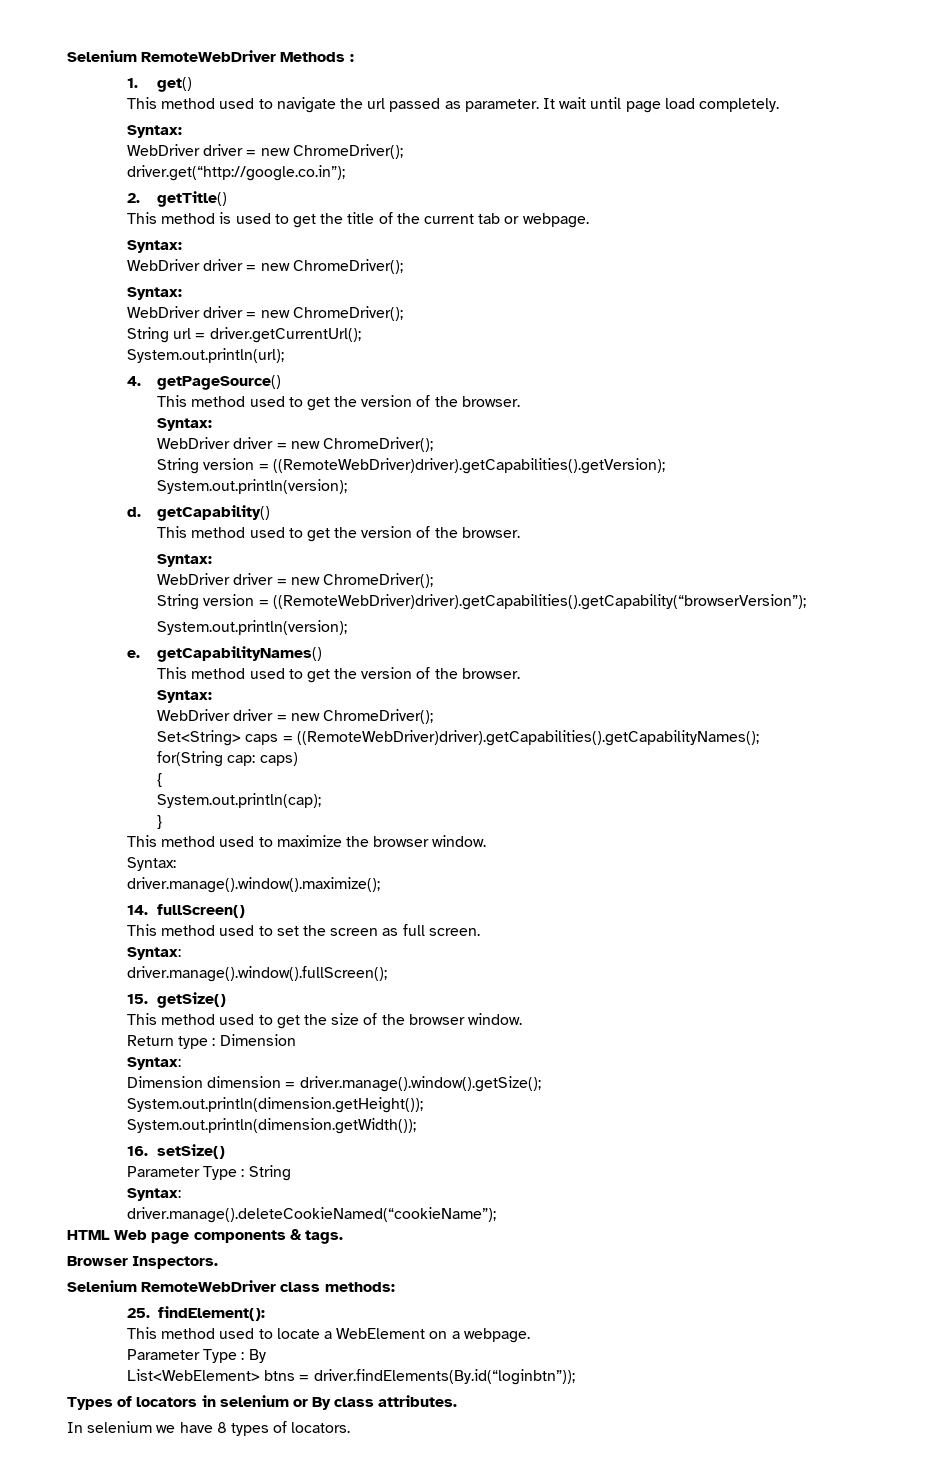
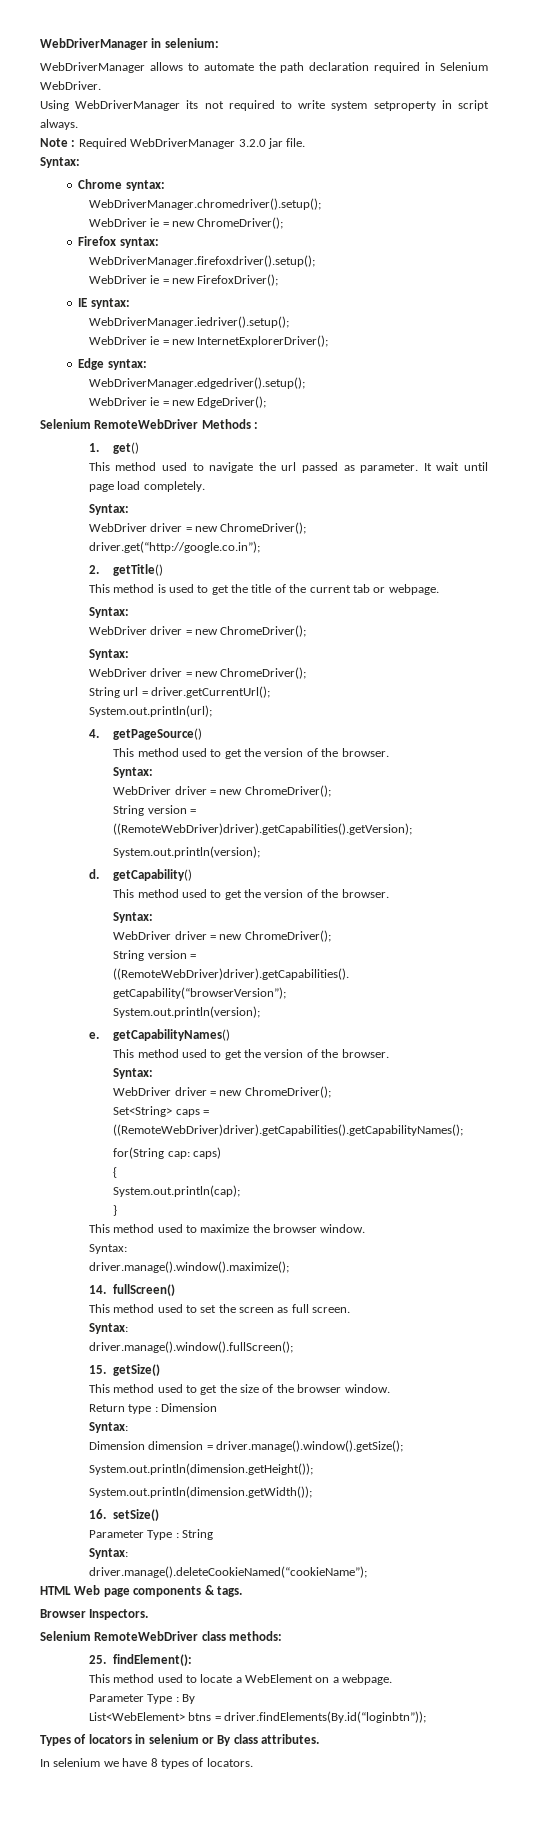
+ WebDriverManager in selenium:
+ WebDriverManager allows to automate the path declaration required in Selenium WebDriver.
+ Using WebDriverManager its not required to write system setproperty in script always.
+ Note : Required WebDriverManager 3.2.0 jar file.
+ Syntax:
+ Chrome syntax:
+ WebDriverManager.chromedriver().setup();
+ WebDriver ie = new ChromeDriver();
+ Firefox syntax:
+ WebDriverManager.firefoxdriver().setup();
+ WebDriver ie = new FirefoxDriver();
+ IE syntax:
+ WebDriverManager.iedriver().setup();
+ WebDriver ie = new InternetExplorerDriver();
+ Edge syntax:
+ WebDriverManager.edgedriver().setup();
+ WebDriver ie = new EdgeDriver();

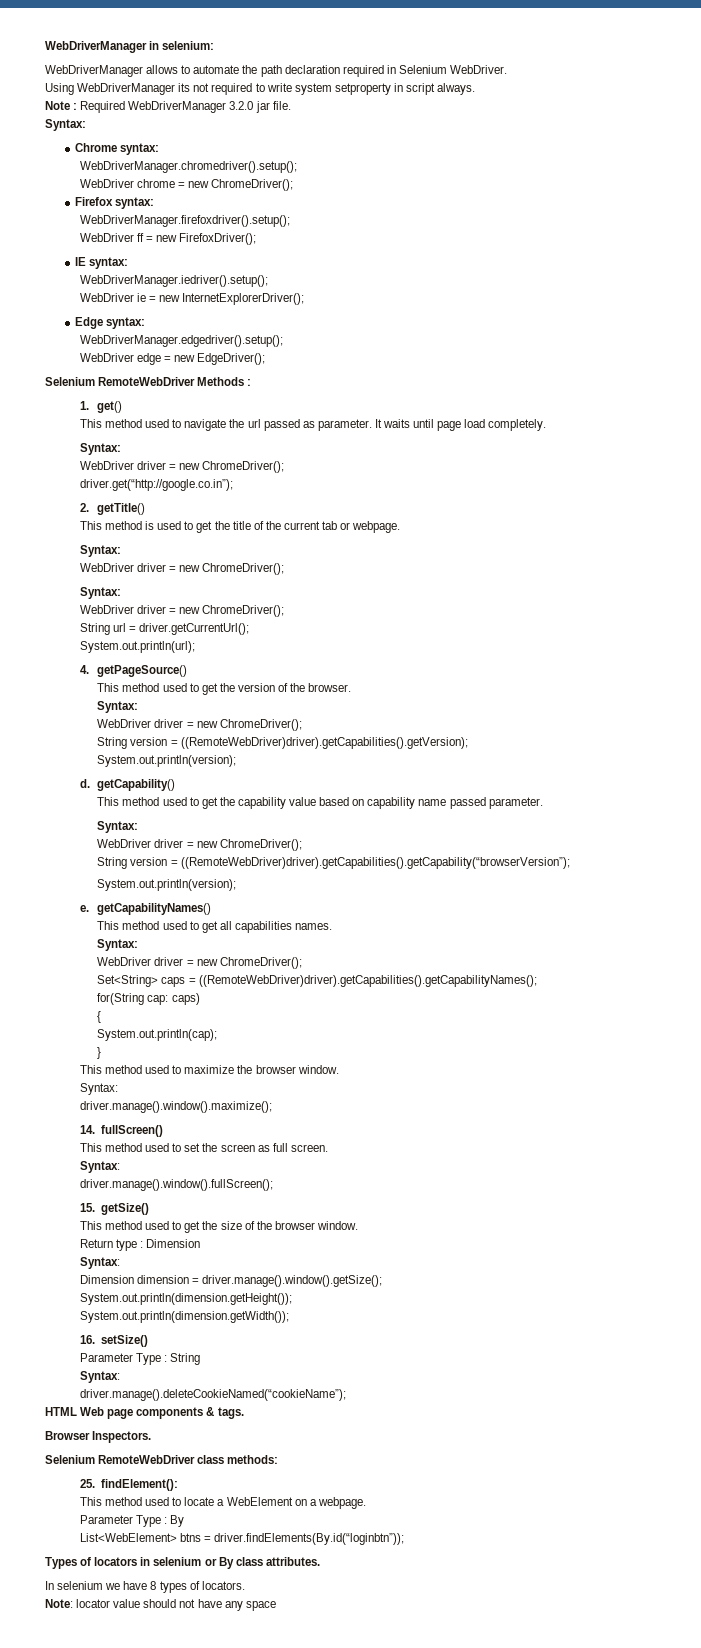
- WebDriver ie = new ChromeDriver();
+ WebDriver chrome = new ChromeDriver();
- WebDriver ie = new FirefoxDriver();
+ WebDriver ff = new FirefoxDriver();
- WebDriver ie = new EdgeDriver();
+ WebDriver edge = new EdgeDriver();
- It wait until page load completely.
+ It waits until page load completely.
  d. getCapability()
- This method used to get the version of the browser.
+ This method used to get the capability value based on capability name passed parameter.
  e. getCapabilityNames()
- This method used to get the version of the browser.
+ This method used to get all capabilities names.
+ Note: locator value should not have any space

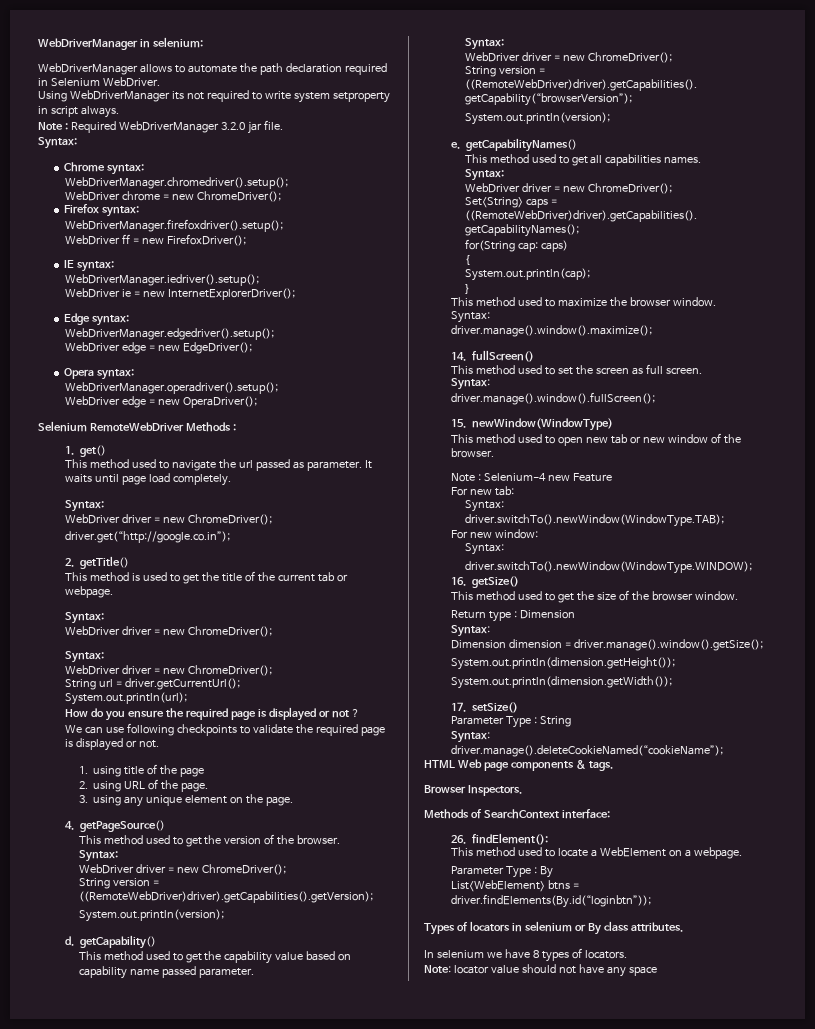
+ Opera syntax:
+ WebDriverManager.operadriver().setup();
+ WebDriver edge = new OperaDriver();
+ How do you ensure the required page is displayed or not ?
+ We can use following checkpoints to validate the required page is displayed or not.
+ 1. using title of the page
+ 2. using URL of the page.
+ 3. using any unique element on the page.
- 15. getSize()
+ 15. newWindow(WindowType)
+ This method used to open new tab or new window of the browser.
+ Note : Selenium-4 new Feature
+ For new tab:
+ Syntax:
+ driver.switchTo().newWindow(WindowType.TAB);
+ For new window:
+ Syntax:
+ driver.switchTo().newWindow(WindowType.WINDOW);
+ 16. getSize()
- 16. setSize()
+ 17. setSize()
- Selenium RemoteWebDriver class methods:
- 25. findElement():
+ Methods of SearchContext interface:
+ 26. findElement():

